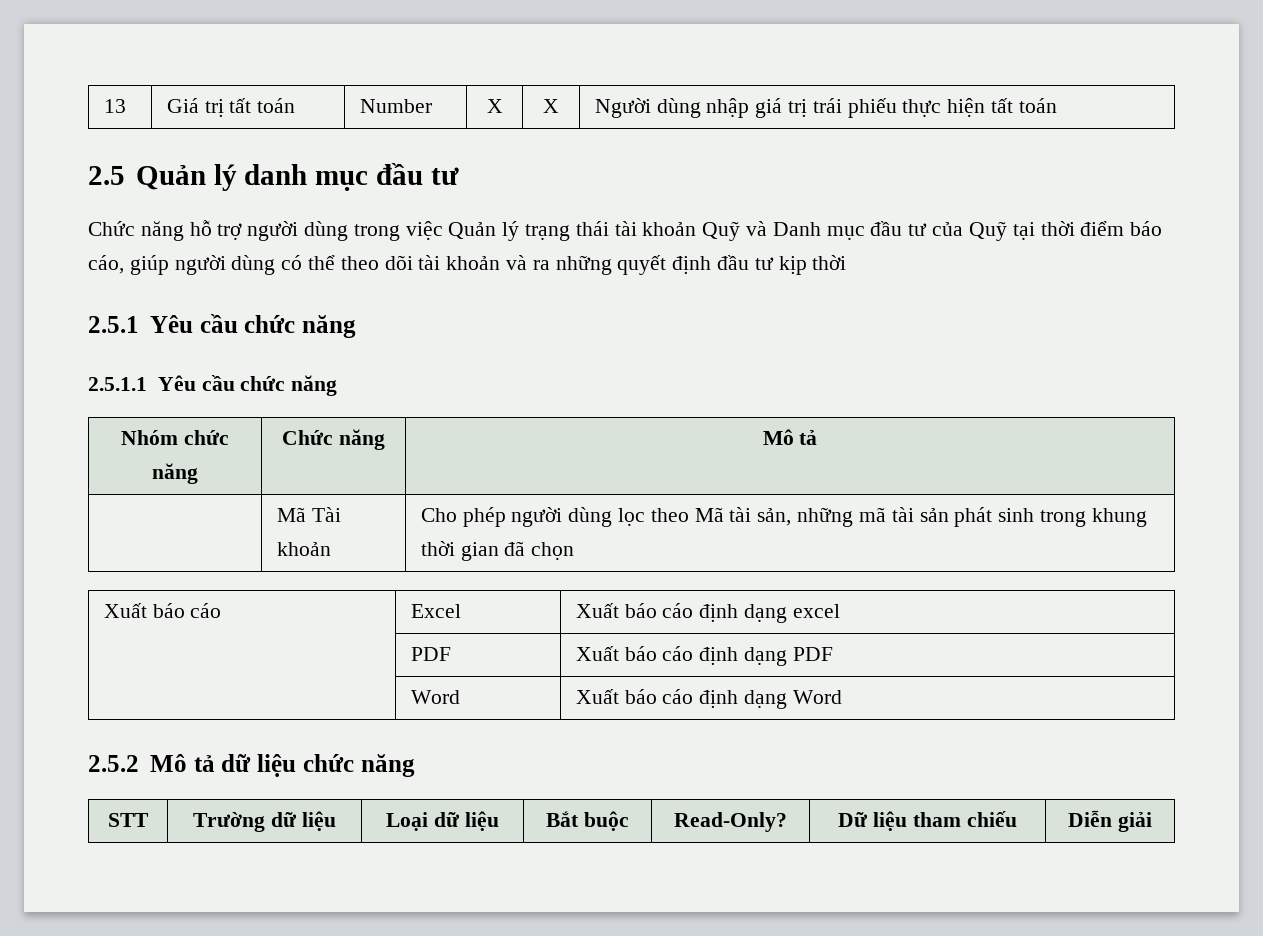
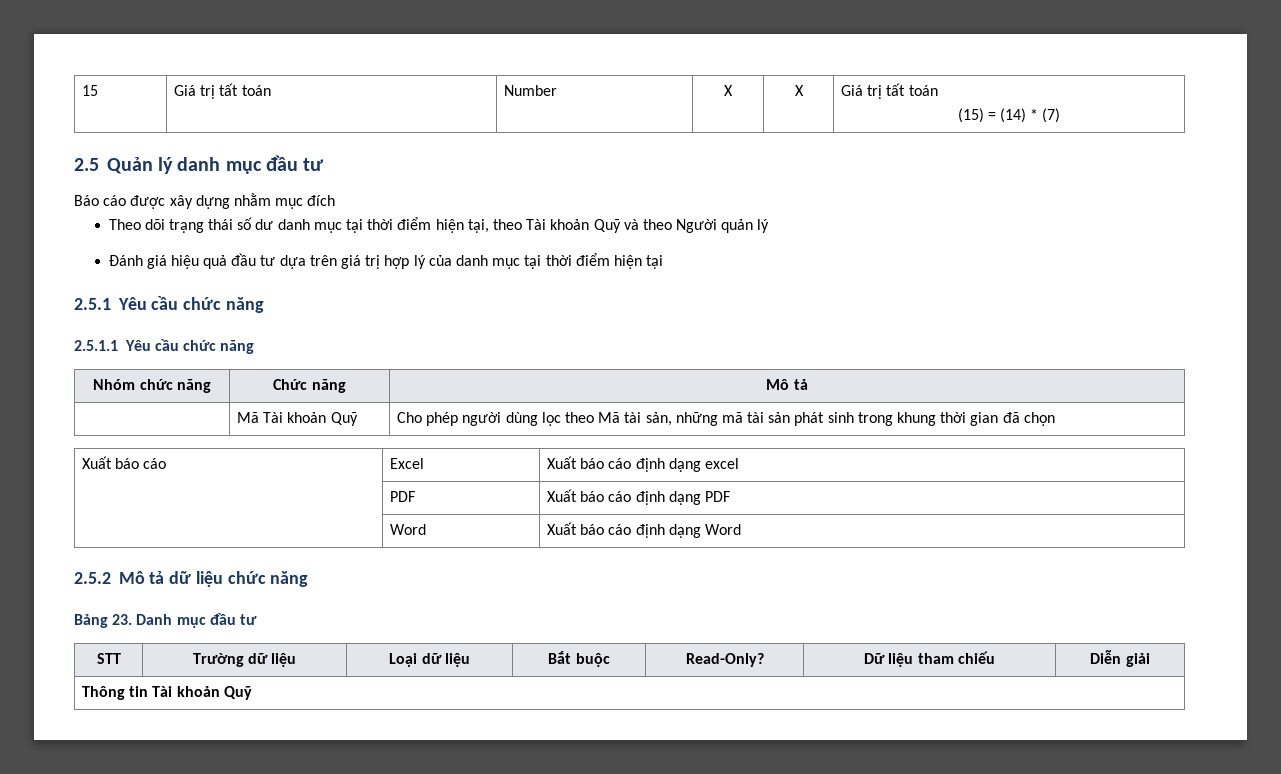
- 13 | Giá trị tất toán | Number | X | X | Người dùng nhập giá trị trái phiếu thực hiện tất toán
+ 15 | Giá trị tất toán | Number | X | X | Giá trị tất toán
+ (15) = (14) * (7)
- Chức năng hỗ trợ người dùng trong việc Quản lý trạng thái tài khoản Quỹ và Danh mục đầu tư của Quỹ tại thời điểm báo cáo, giúp người dùng có thể theo dõi tài khoản và ra những quyết định đầu tư kịp thời
+ Báo cáo được xây dựng nhằm mục đích
+ Theo dõi trạng thái số dư danh mục tại thời điểm hiện tại, theo Tài khoản Quỹ và theo Người quản lý
+ Đánh giá hiệu quả đầu tư dựa trên giá trị hợp lý của danh mục tại thời điểm hiện tại
- | Mã Tài khoản | Cho phép người dùng lọc theo Mã tài sản, những mã tài sản phát sinh trong khung thời gian đã chọn
+ | Mã Tài khoản Quỹ | Cho phép người dùng lọc theo Mã tài sản, những mã tài sản phát sinh trong khung thời gian đã chọn
+ Bảng 23. Danh mục đầu tư
+ Thông tin Tài khoản Quỹ

